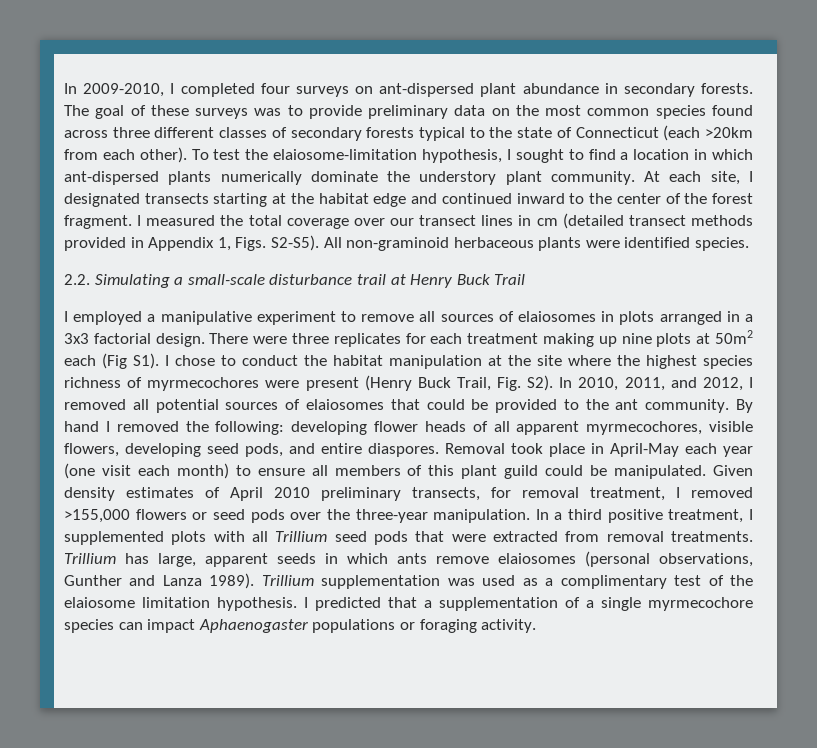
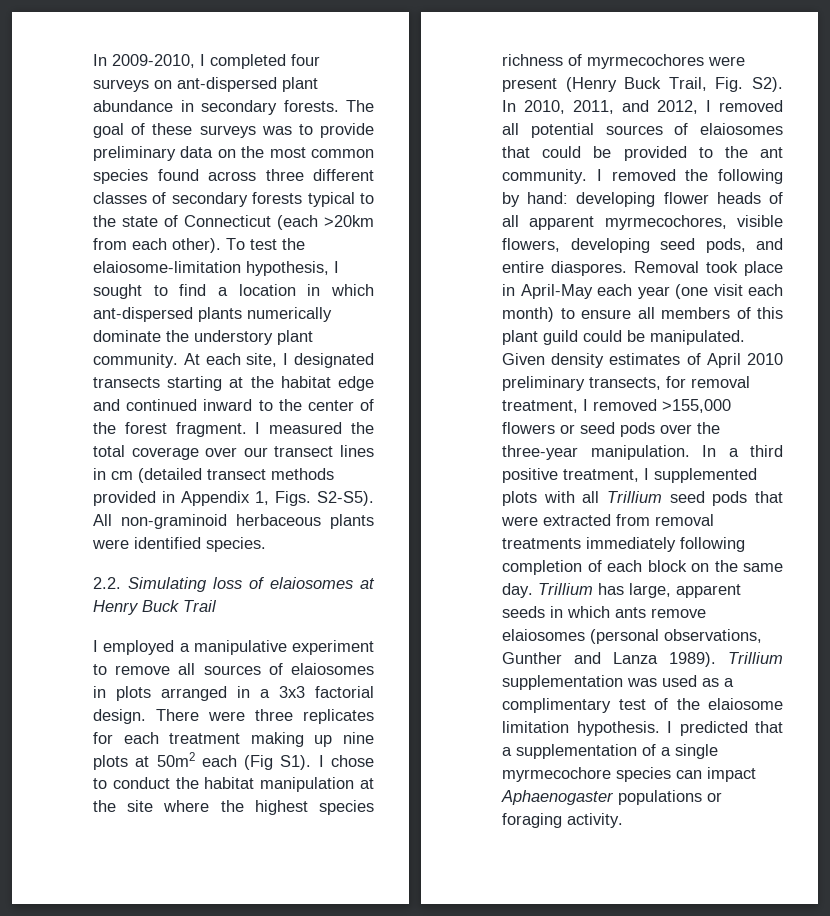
- 2.2. Simulating a small-scale disturbance trail at Henry Buck Trail
+ 2.2. Simulating loss of elaiosomes at Henry Buck Trail
- By hand I removed the following: developing flower heads of all apparent myrmecochores, visible flowers, developing seed pods, and entire diaspores.
+ I removed the following by hand: developing flower heads of all apparent myrmecochores, visible flowers, developing seed pods, and entire diaspores.
- In a third positive treatment, I supplemented plots with all Trillium seed pods that were extracted from removal treatments.
+ In a third positive treatment, I supplemented plots with all Trillium seed pods that were extracted from removal treatments immediately following completion of each block on the same day.

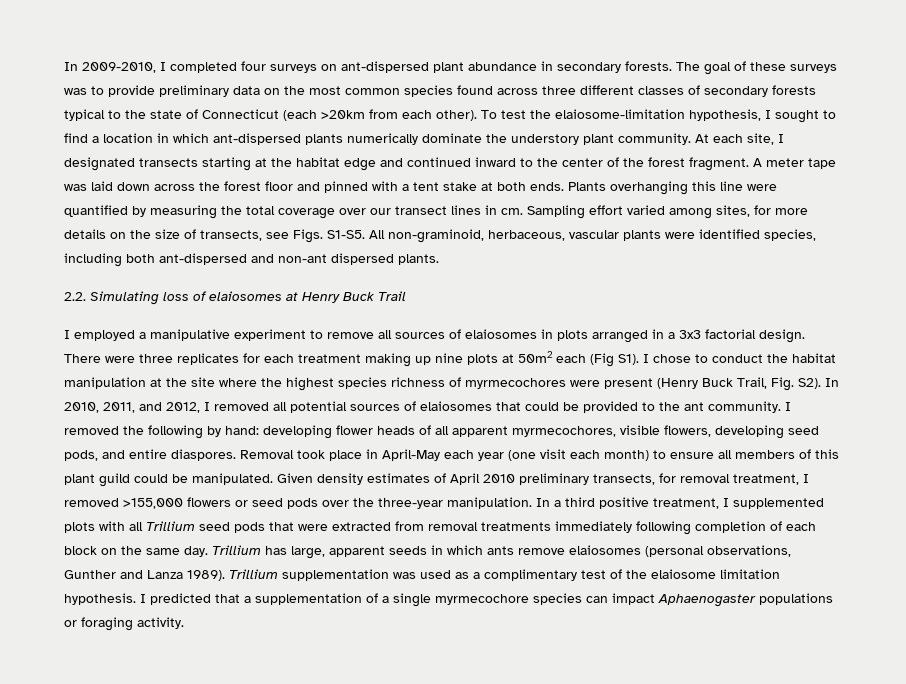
- I measured the total coverage over our transect lines in cm (detailed transect methods provided in Appendix 1, Figs. S2-S5). All non-graminoid herbaceous plants were identified species.
+ A meter tape was laid down across the forest floor and pinned with a tent stake at both ends. Plants overhanging this line were quantified by measuring the total coverage over our transect lines in cm. Sampling effort varied among sites, for more details on the size of transects, see Figs. S1-S5. All non-graminoid, herbaceous, vascular plants were identified species, including both ant-dispersed and non-ant dispersed plants.

